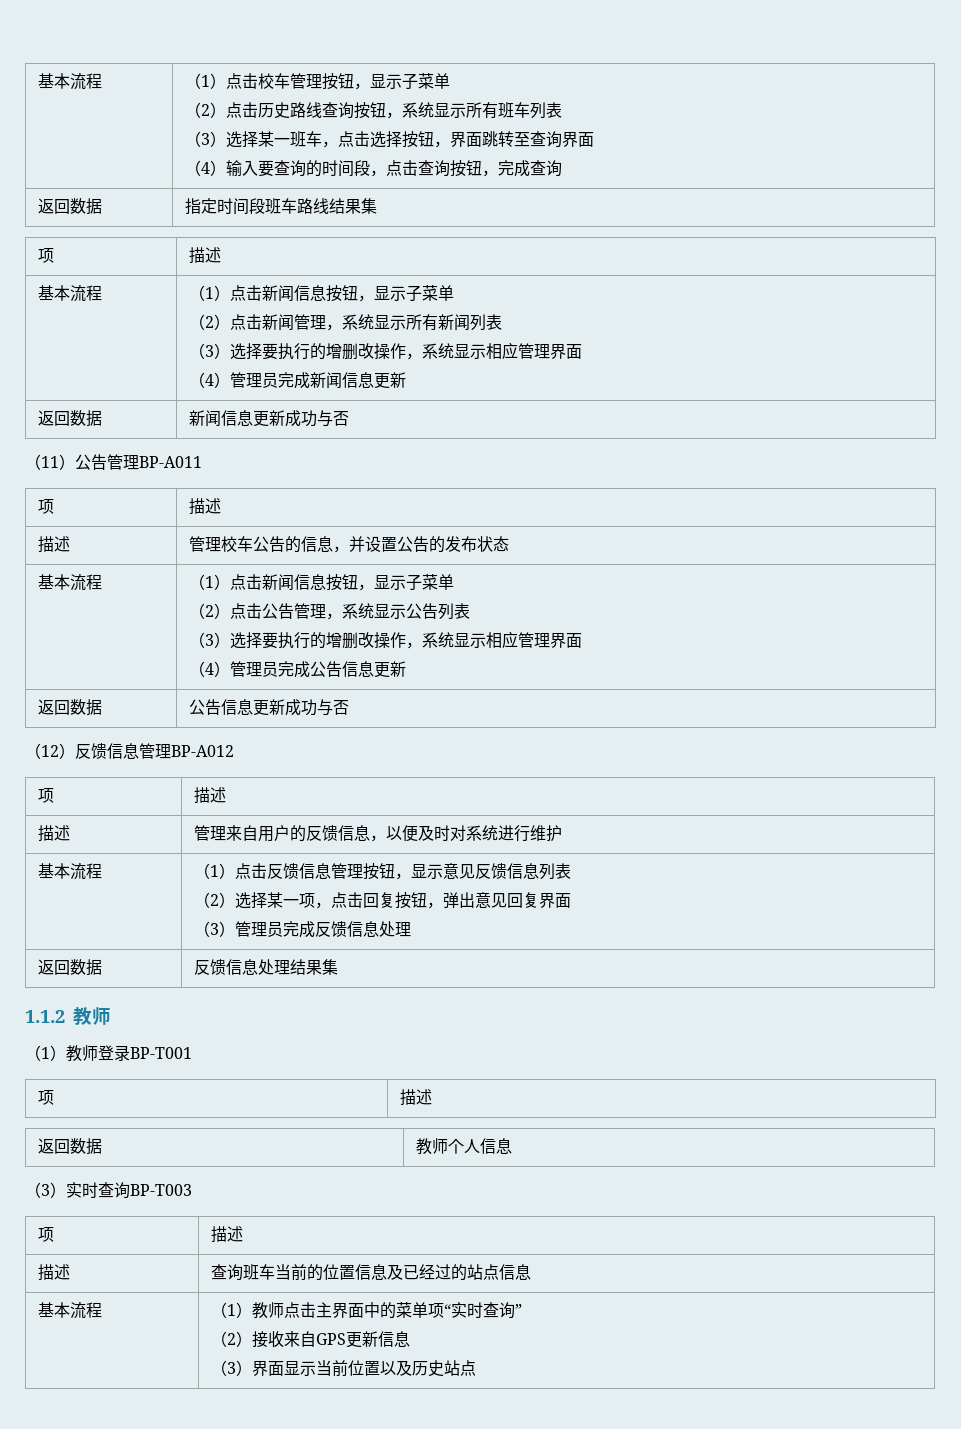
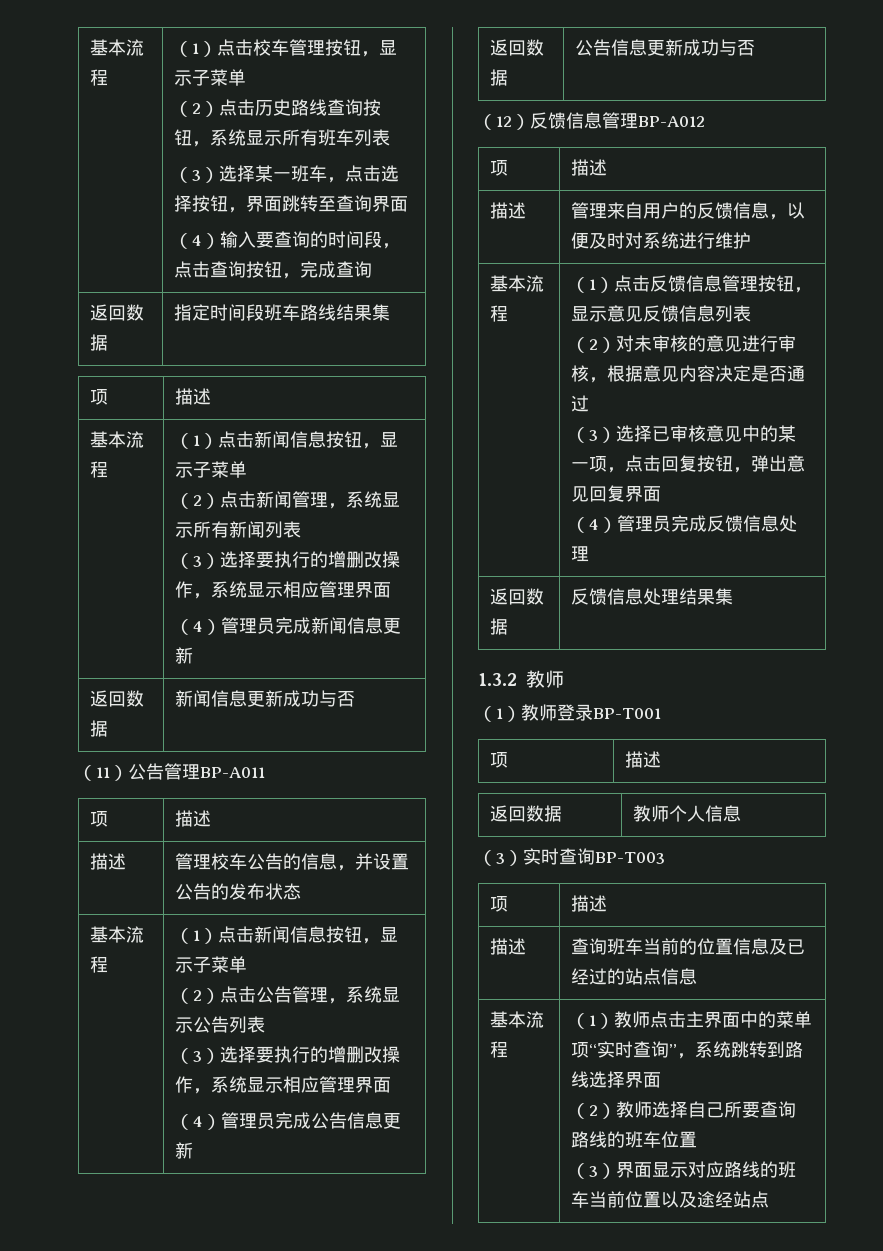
- （2）选择某一项，点击回复按钮，弹出意见回复界面
+ （2）对未审核的意见进行审核，根据意见内容决定是否通过
+ （3）选择已审核意见中的某一项，点击回复按钮，弹出意见回复界面
- （3）管理员完成反馈信息处理
+ （4）管理员完成反馈信息处理
- 1.1.2教师
+ 1.3.2教师
- （1）教师点击主界面中的菜单项“实时查询”
- （2）接收来自GPS更新信息
+ （1）教师点击主界面中的菜单项“实时查询”，系统跳转到路线选择界面
+ （2）教师选择自己所要查询路线的班车位置
- （3）界面显示当前位置以及历史站点
+ （3）界面显示对应路线的班车当前位置以及途经站点

